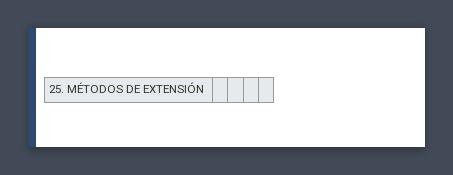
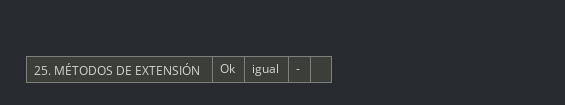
- 25. MÉTODOS DE EXTENSIÓN | | | |
+ 25. MÉTODOS DE EXTENSIÓN | Ok | igual | - |

